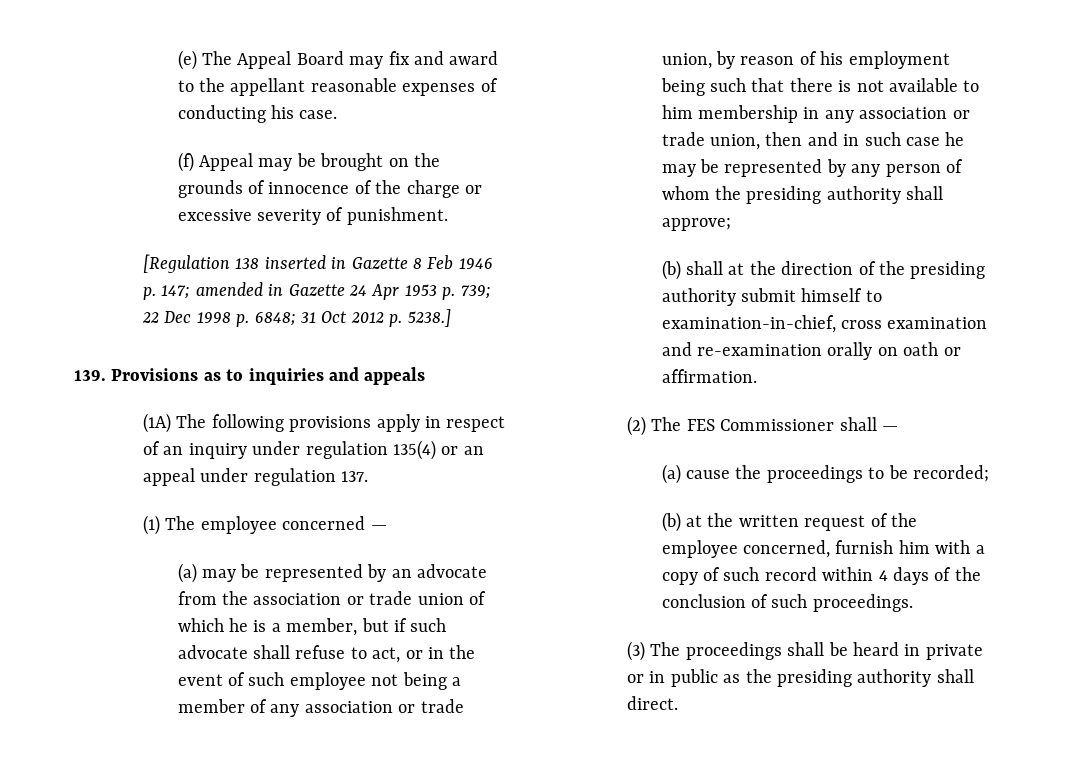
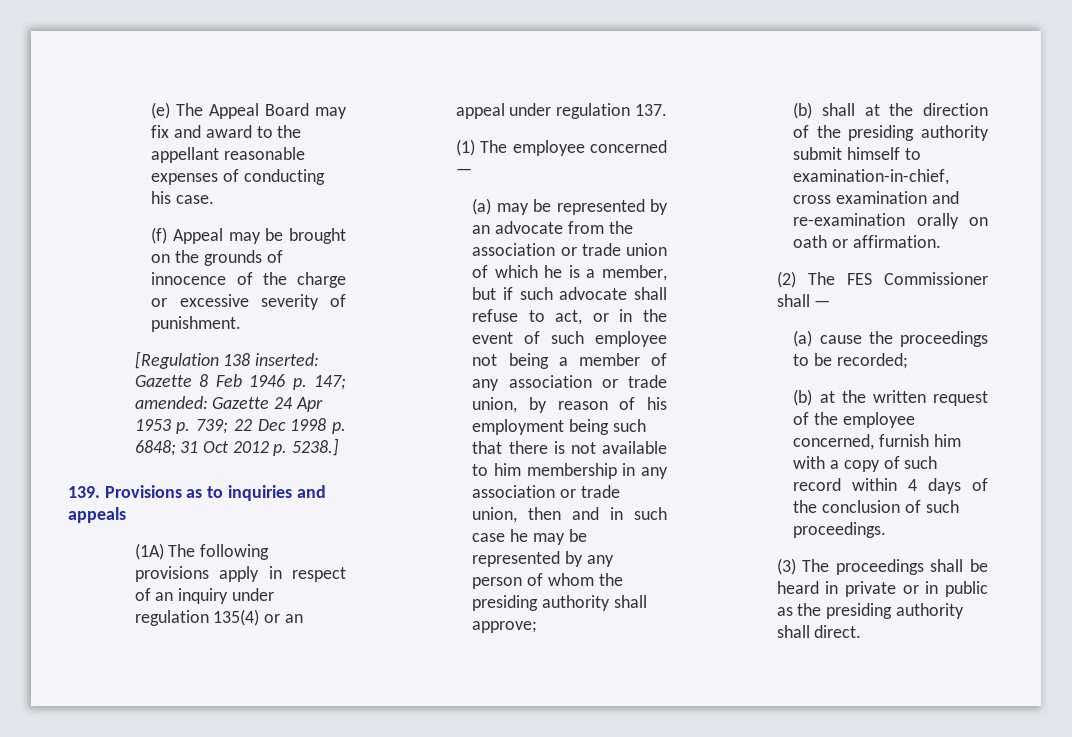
- [Regulation 138 inserted in Gazette 8 Feb 1946 p. 147; amended in Gazette 24 Apr 1953 p. 739; 22 Dec 1998 p. 6848; 31 Oct 2012 p. 5238.]
+ [Regulation 138 inserted: Gazette 8 Feb 1946 p. 147; amended: Gazette 24 Apr 1953 p. 739; 22 Dec 1998 p. 6848; 31 Oct 2012 p. 5238.]

